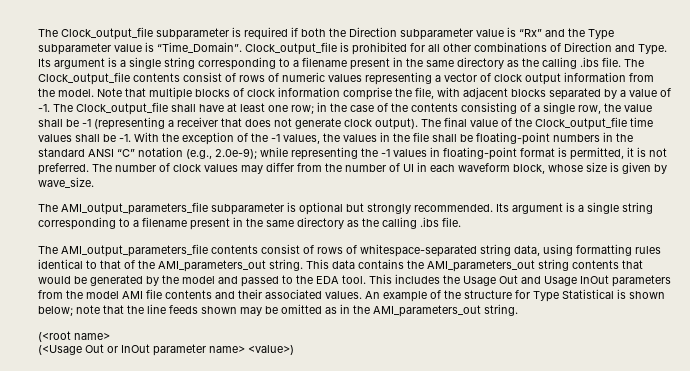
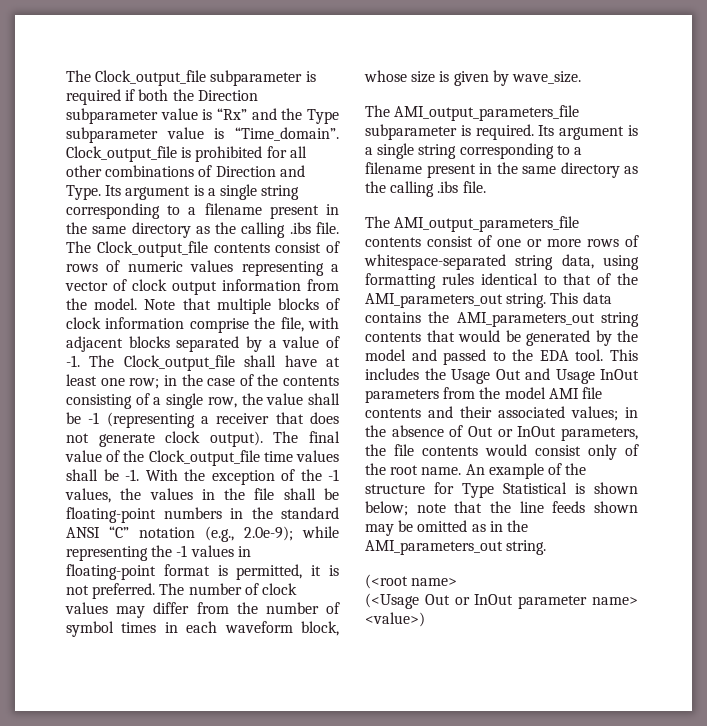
- The Clock_output_file subparameter is required if both the Direction subparameter value is “Rx” and the Type subparameter value is “Time_Domain”.
+ The Clock_output_file subparameter is required if both the Direction subparameter value is “Rx” and the Type subparameter value is “Time_domain”.
- The number of clock values may differ from the number of UI in each waveform block, whose size is given by wave_size.
+ The number of clock values may differ from the number of symbol times in each waveform block, whose size is given by wave_size.
- The AMI_output_parameters_file subparameter is optional but strongly recommended.
+ The AMI_output_parameters_file subparameter is required.
- The AMI_output_parameters_file contents consist of rows of whitespace-separated string data, using formatting rules identical to that of the AMI_parameters_out string.
+ The AMI_output_parameters_file contents consist of one or more rows of whitespace-separated string data, using formatting rules identical to that of the AMI_parameters_out string.
- This includes the Usage Out and Usage InOut parameters from the model AMI file contents and their associated values.
+ This includes the Usage Out and Usage InOut parameters from the model AMI file contents and their associated values; in the absence of Out or InOut parameters, the file contents would consist only of the root name.

